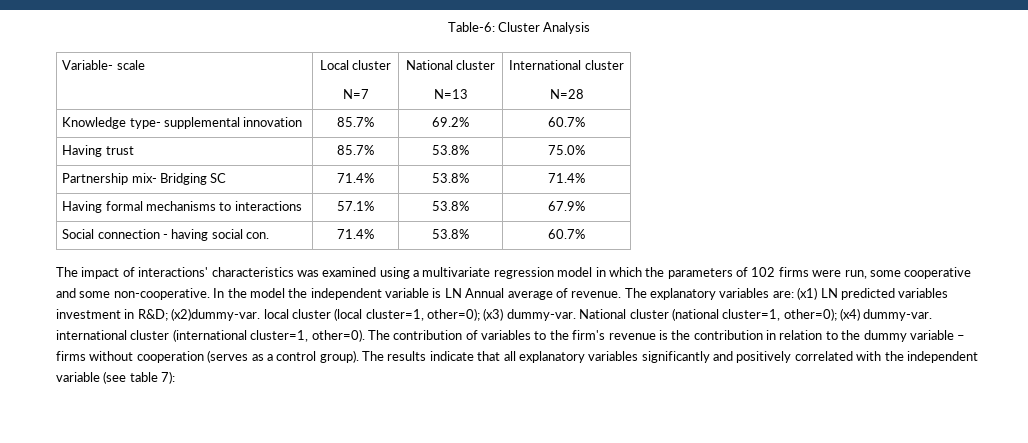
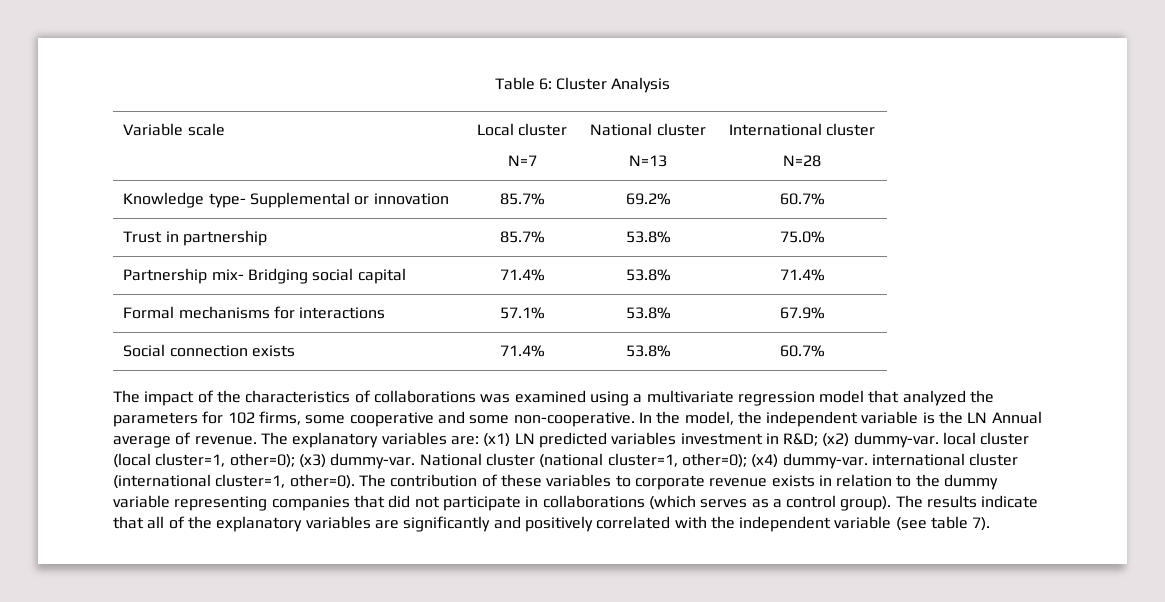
- Table-6: Cluster Analysis
+ Table 6: Cluster Analysis
- Variable- scale | Local cluster
+ Variable scale | Local cluster
- Knowledge type- supplemental innovation | 85.7% | 69.2% | 60.7%
+ Knowledge type- Supplemental or innovation | 85.7% | 69.2% | 60.7%
- Having trust | 85.7% | 53.8% | 75.0%
+ Trust in partnership | 85.7% | 53.8% | 75.0%
- Partnership mix- Bridging SC | 71.4% | 53.8% | 71.4%
+ Partnership mix- Bridging social capital | 71.4% | 53.8% | 71.4%
- Having formal mechanisms to interactions | 57.1% | 53.8% | 67.9%
+ Formal mechanisms for interactions | 57.1% | 53.8% | 67.9%
- Social connection - having social con. | 71.4% | 53.8% | 60.7%
+ Social connection exists | 71.4% | 53.8% | 60.7%
- The impact of interactions' characteristics was examined using a multivariate regression model in which the parameters of 102 firms were run, some cooperative and some non-cooperative.
+ The impact of the characteristics of collaborations was examined using a multivariate regression model that analyzed the parameters for 102 firms, some cooperative and some non-cooperative.
- In the model the independent variable is LN Annual average of revenue.
+ In the model, the independent variable is the LN Annual average of revenue.
- The explanatory variables are: (x1) LN predicted variables investment in R&D; (x2)dummy-var. local cluster (local cluster=1, other=0); (x3) dummy-var.
+ The explanatory variables are: (x1) LN predicted variables investment in R&D; (x2) dummy-var. local cluster (local cluster=1, other=0); (x3) dummy-var.
- The contribution of variables to the firm's revenue is the contribution in relation to the dummy variable – firms without cooperation (serves as a control group).
+ The contribution of these variables to corporate revenue exists in relation to the dummy variable representing companies that did not participate in collaborations (which serves as a control group).
- The results indicate that all explanatory variables significantly and positively correlated with the independent variable (see table 7):
+ The results indicate that all of the explanatory variables are significantly and positively correlated with the independent variable (see table 7).

